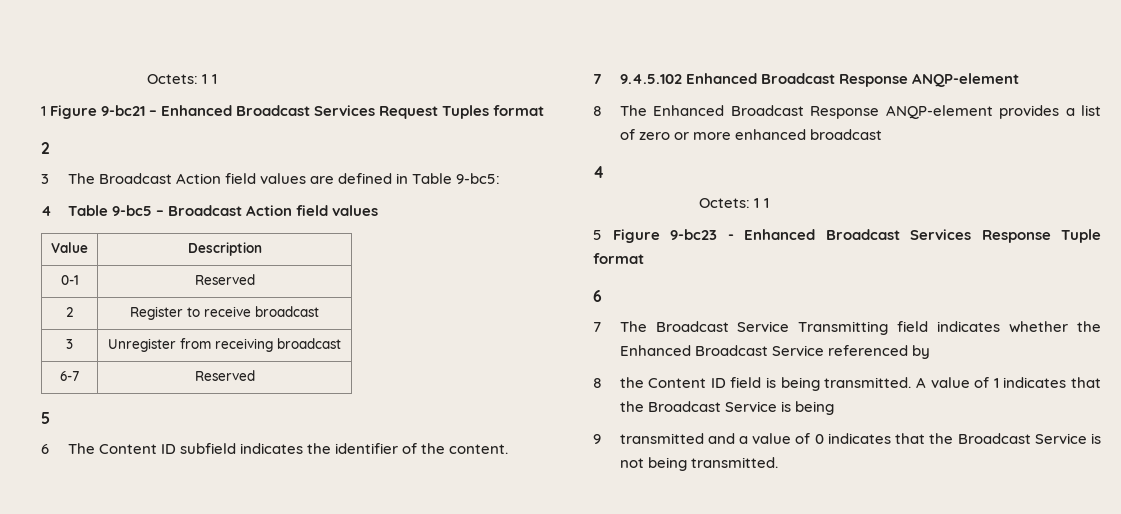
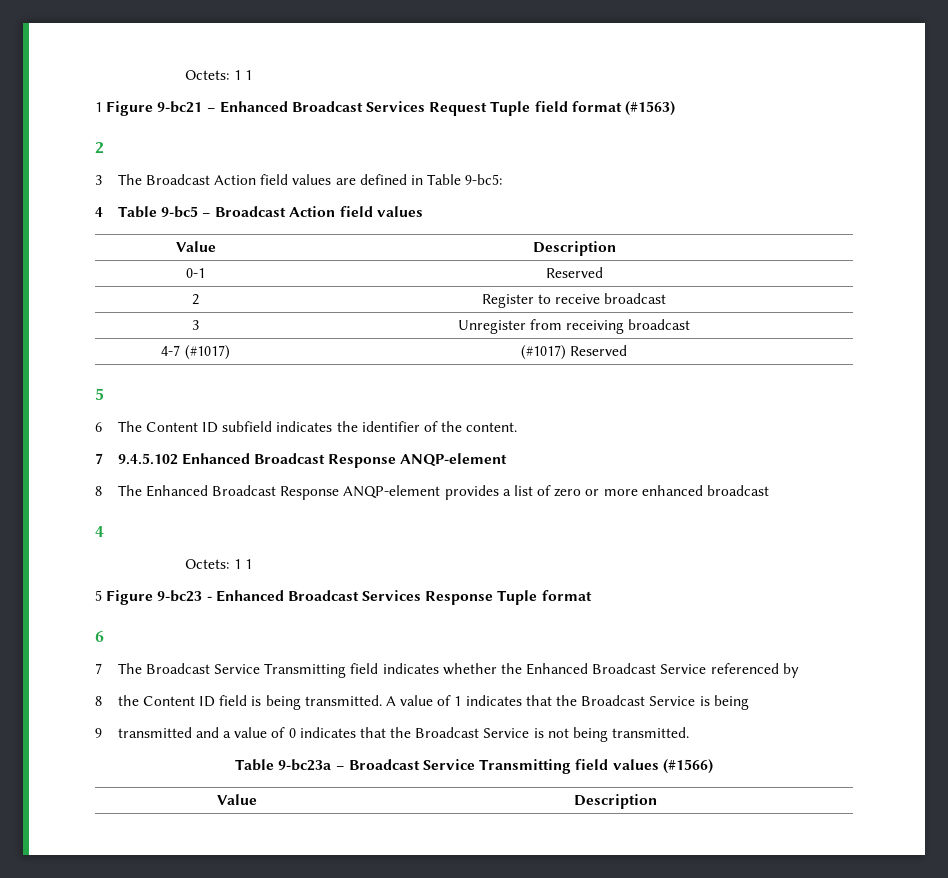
- 1 Figure 9-bc21 – Enhanced Broadcast Services Request Tuples format
+ 1 Figure 9-bc21 – Enhanced Broadcast Services Request Tuple field format (#1563)
- 6-7 | Reserved
+ 4-7 (#1017) | (#1017) Reserved
+ Table 9-bc23a – Broadcast Service Transmitting field values (#1566)
+ Value | Description

